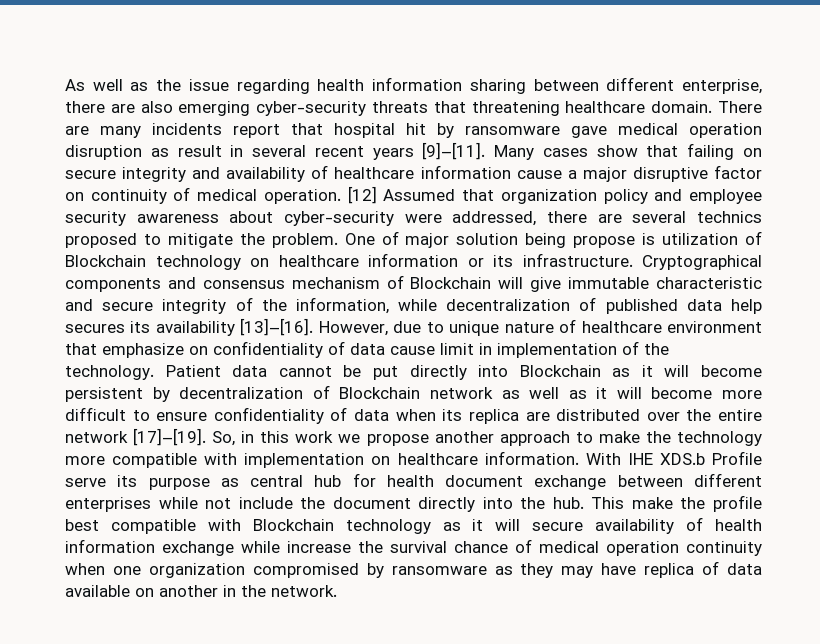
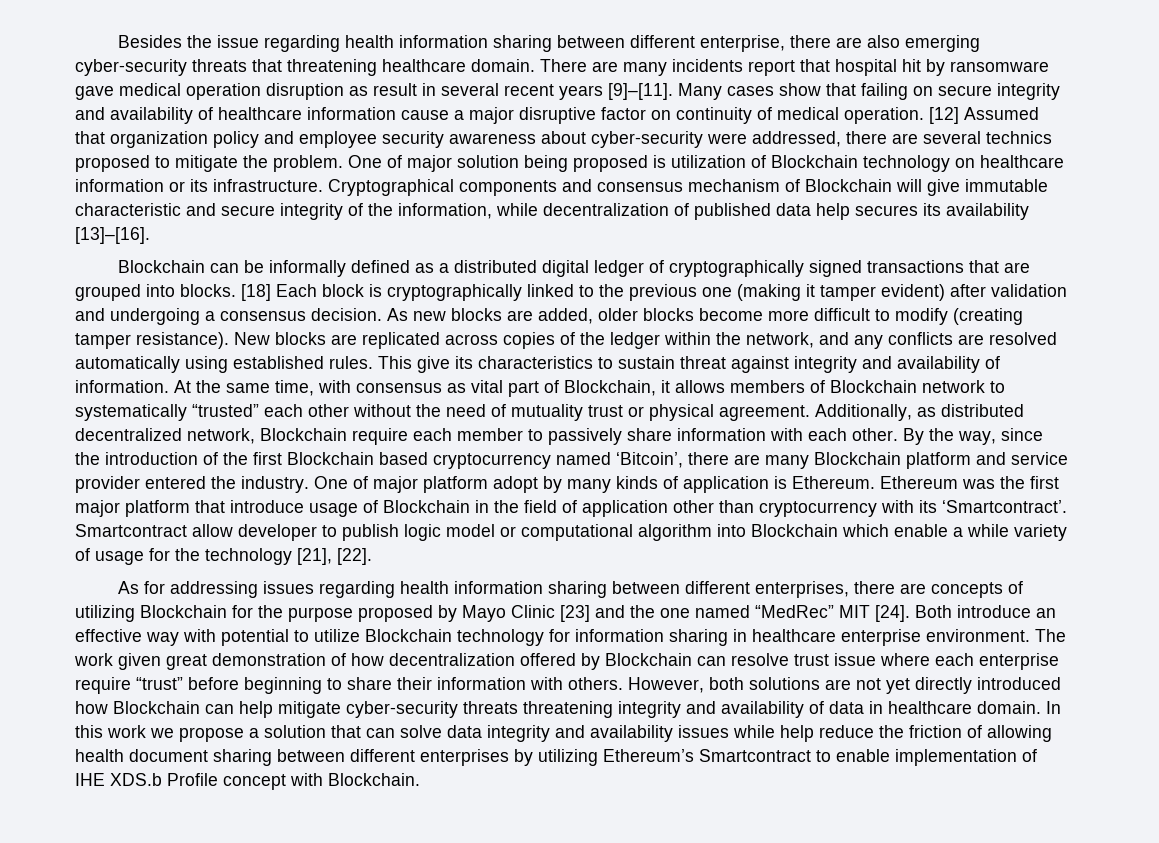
- As well as the issue regarding health information sharing between different enterprise, there are also emerging cyber-security threats that threatening healthcare domain.
+ Besides the issue regarding health information sharing between different enterprise, there are also emerging cyber-security threats that threatening healthcare domain.
- One of major solution being propose is utilization of Blockchain technology on healthcare information or its infrastructure.
+ One of major solution being proposed is utilization of Blockchain technology on healthcare information or its infrastructure.
- Cryptographical components and consensus mechanism of Blockchain will give immutable characteristic and secure integrity of the information, while decentralization of published data help secures its availability [13]–[16]. However, due to unique nature of healthcare environment that emphasize on confidentiality of data cause limit in implementation of the technology. Patient data cannot be put directly into Blockchain as it will become persistent by decentralization of Blockchain network as well as it will become more difficult to ensure confidentiality of data when its replica are distributed over the entire network [17]–[19]. So, in this work we propose another approach to make the technology more compatible with implementation on healthcare information. With IHE XDS.b Profile serve its purpose as central hub for health document exchange between different enterprises while not include the document directly into the hub. This make the profile best compatible with Blockchain technology as it will secure availability of health information exchange while increase the survival chance of medical operation continuity when one organization compromised by ransomware as they may have replica of data available on another in the network.
+ Cryptographical components and consensus mechanism of Blockchain will give immutable characteristic and secure integrity of the information, while decentralization of published data help secures its availability [13]–[16].
+ Blockchain can be informally defined as a distributed digital ledger of cryptographically signed transactions that are grouped into blocks. [18] Each block is cryptographically linked to the previous one (making it tamper evident) after validation and undergoing a consensus decision. As new blocks are added, older blocks become more difficult to modify (creating tamper resistance). New blocks are replicated across copies of the ledger within the network, and any conflicts are resolved automatically using established rules. This give its characteristics to sustain threat against integrity and availability of information. At the same time, with consensus as vital part of Blockchain, it allows members of Blockchain network to systematically “trusted” each other without the need of mutuality trust or physical agreement. Additionally, as distributed decentralized network, Blockchain require each member to passively share information with each other. By the way, since the introduction of the first Blockchain based cryptocurrency named ‘Bitcoin’, there are many Blockchain platform and service provider entered the industry. One of major platform adopt by many kinds of application is Ethereum. Ethereum was the first major platform that introduce usage of Blockchain in the field of application other than cryptocurrency with its ‘Smartcontract’. Smartcontract allow developer to publish logic model or computational algorithm into Blockchain which enable a while variety of usage for the technology [21], [22].
+ As for addressing issues regarding health information sharing between different enterprises, there are concepts of utilizing Blockchain for the purpose proposed by Mayo Clinic [23] and the one named “MedRec” MIT [24]. Both introduce an effective way with potential to utilize Blockchain technology for information sharing in healthcare enterprise environment. The work given great demonstration of how decentralization offered by Blockchain can resolve trust issue where each enterprise require “trust” before beginning to share their information with others. However, both solutions are not yet directly introduced how Blockchain can help mitigate cyber-security threats threatening integrity and availability of data in healthcare domain. In this work we propose a solution that can solve data integrity and availability issues while help reduce the friction of allowing health document sharing between different enterprises by utilizing Ethereum’s Smartcontract to enable implementation of IHE XDS.b Profile concept with Blockchain.

